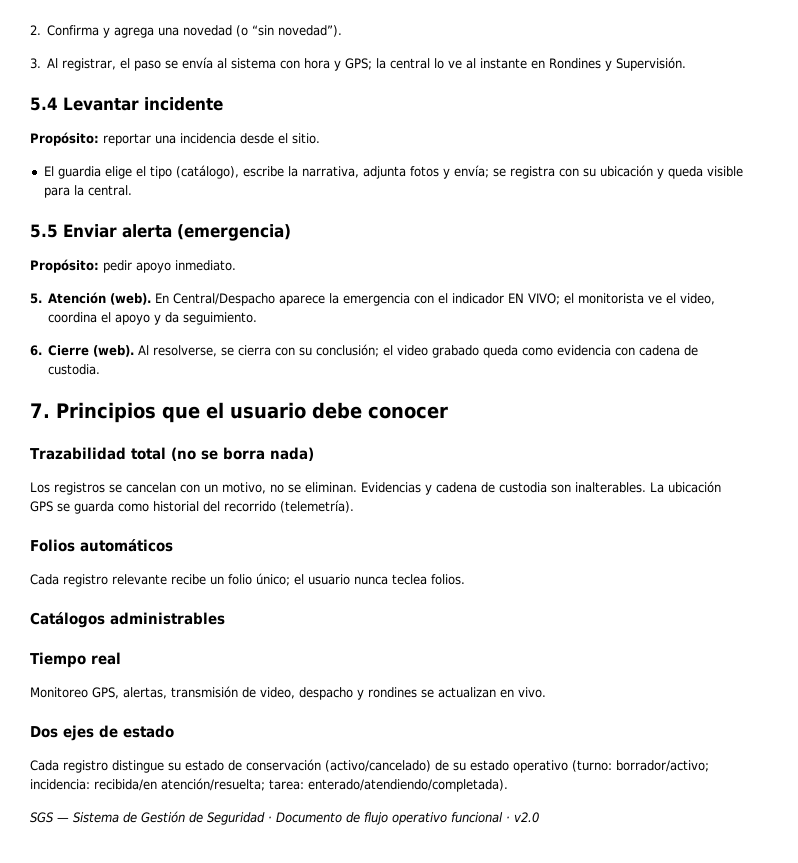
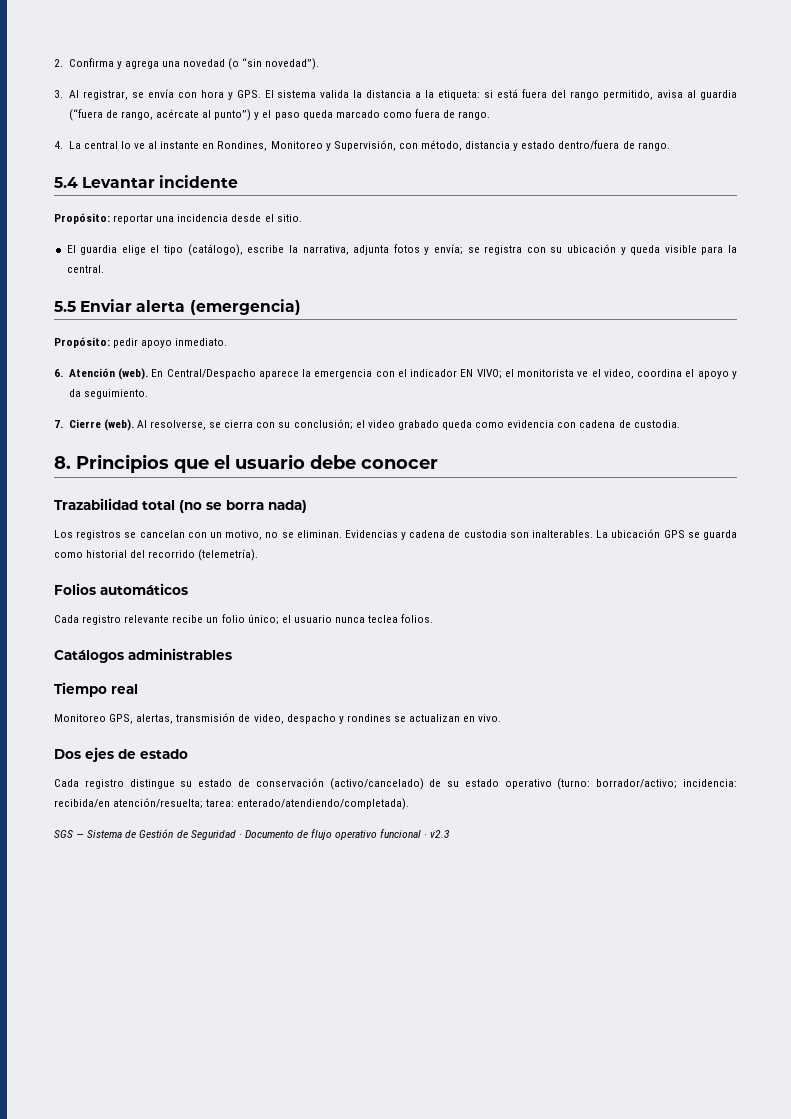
- 3. Al registrar, el paso se envía al sistema con hora y GPS; la central lo ve al instante en Rondines y Supervisión.
+ 3. Al registrar, se envía con hora y GPS. El sistema valida la distancia a la etiqueta: si está fuera del rango permitido, avisa al guardia (“fuera de rango, acércate al punto”) y el paso queda marcado como fuera de rango.
+ 4. La central lo ve al instante en Rondines, Monitoreo y Supervisión, con método, distancia y estado dentro/fuera de rango.
- 5. Atención (web).
+ 6. Atención (web).
- 6. Cierre (web).
+ 7. Cierre (web).
- 7. Principios que el usuario debe conocer
+ 8. Principios que el usuario debe conocer
- SGS — Sistema de Gestión de Seguridad · Documento de flujo operativo funcional · v2.0
+ SGS — Sistema de Gestión de Seguridad · Documento de flujo operativo funcional · v2.3

